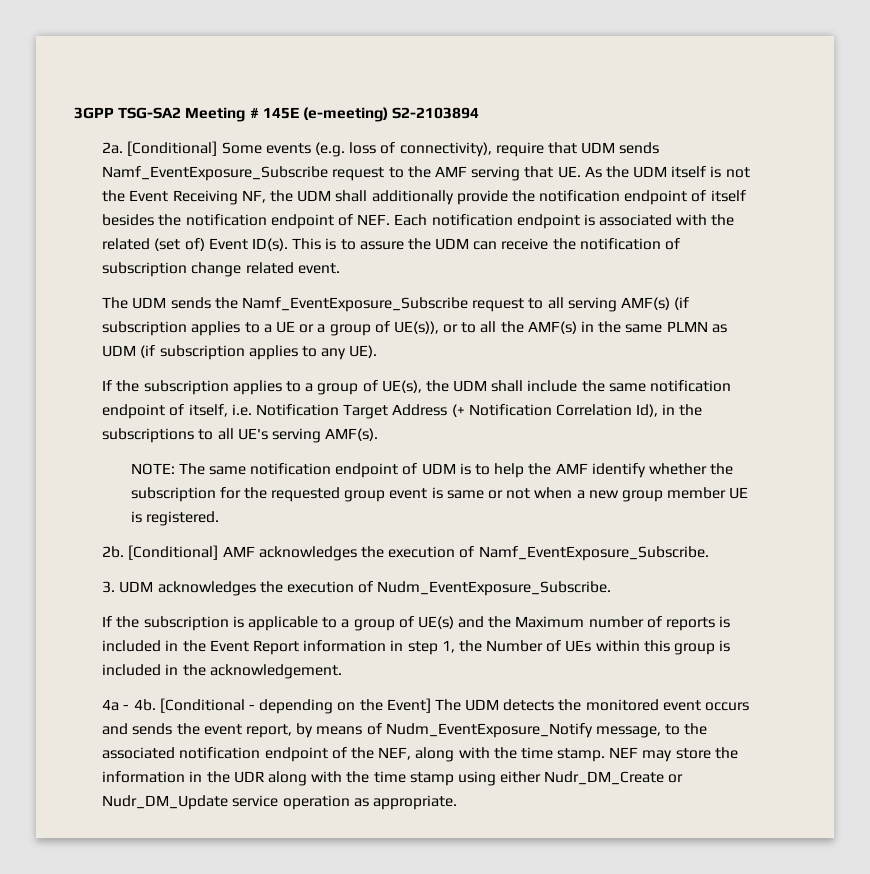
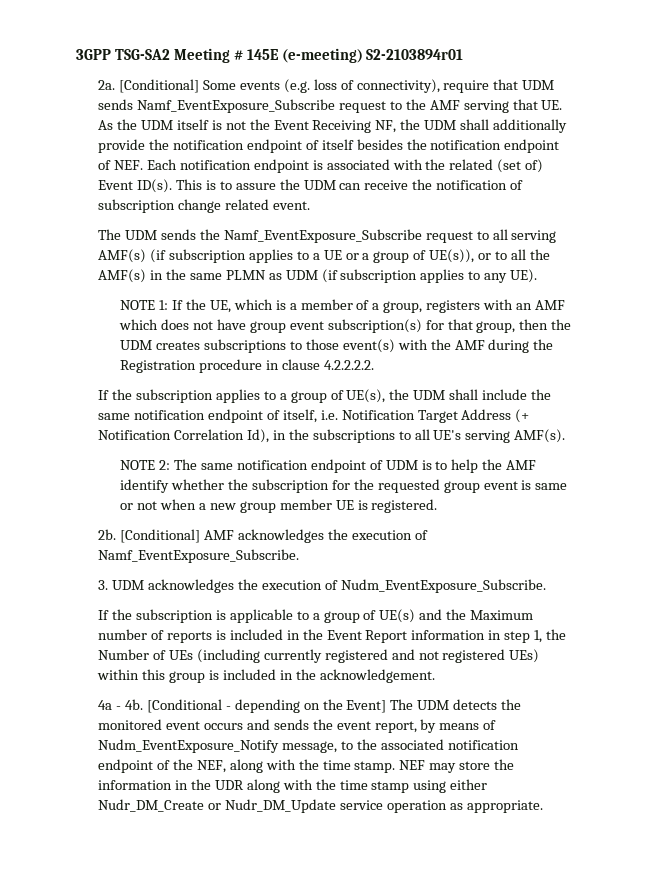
- 3GPP TSG-SA2 Meeting # 145E (e-meeting) S2-2103894
+ 3GPP TSG-SA2 Meeting # 145E (e-meeting) S2-2103894r01
+ NOTE 1: If the UE, which is a member of a group, registers with an AMF which does not have group event subscription(s) for that group, then the UDM creates subscriptions to those event(s) with the AMF during the Registration procedure in clause 4.2.2.2.2.
- NOTE: The same notification endpoint of UDM is to help the AMF identify whether the subscription for the requested group event is same or not when a new group member UE is registered.
+ NOTE 2: The same notification endpoint of UDM is to help the AMF identify whether the subscription for the requested group event is same or not when a new group member UE is registered.
- If the subscription is applicable to a group of UE(s) and the Maximum number of reports is included in the Event Report information in step 1, the Number of UEs within this group is included in the acknowledgement.
+ If the subscription is applicable to a group of UE(s) and the Maximum number of reports is included in the Event Report information in step 1, the Number of UEs (including currently registered and not registered UEs) within this group is included in the acknowledgement.

